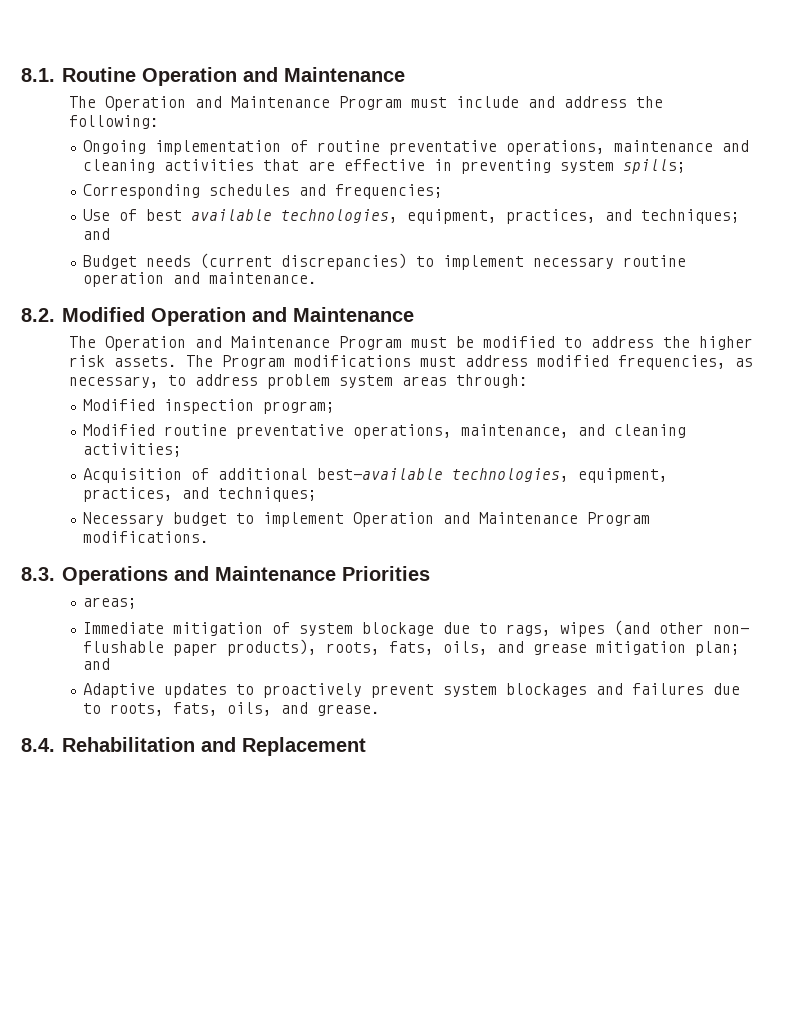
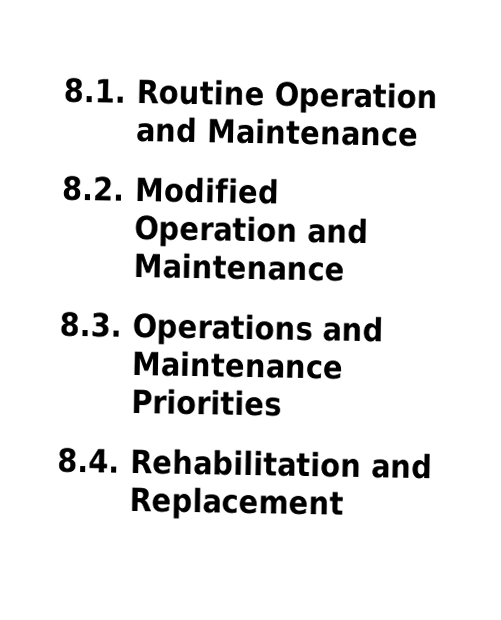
- The Operation and Maintenance Program must include and address the following:
- Ongoing implementation of routine preventative operations, maintenance and cleaning activities that are effective in preventing system spills;
- Corresponding schedules and frequencies;
- Use of best available technologies, equipment, practices, and techniques; and
- Budget needs (current discrepancies) to implement necessary routine operation and maintenance.
- The Operation and Maintenance Program must be modified to address the higher risk assets. The Program modifications must address modified frequencies, as necessary, to address problem system areas through:
- Modified inspection program;
- Modified routine preventative operations, maintenance, and cleaning activities;
- Acquisition of additional best-available technologies, equipment, practices, and techniques;
- Necessary budget to implement Operation and Maintenance Program modifications.
- areas;
- Immediate mitigation of system blockage due to rags, wipes (and other non- flushable paper products), roots, fats, oils, and grease mitigation plan; and
- Adaptive updates to proactively prevent system blockages and failures due to roots, fats, oils, and grease.

